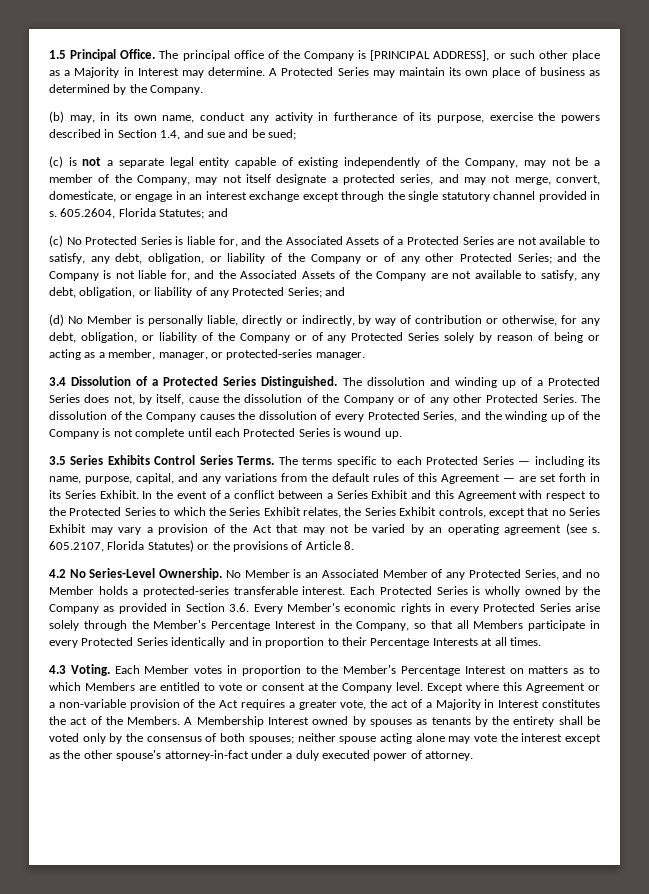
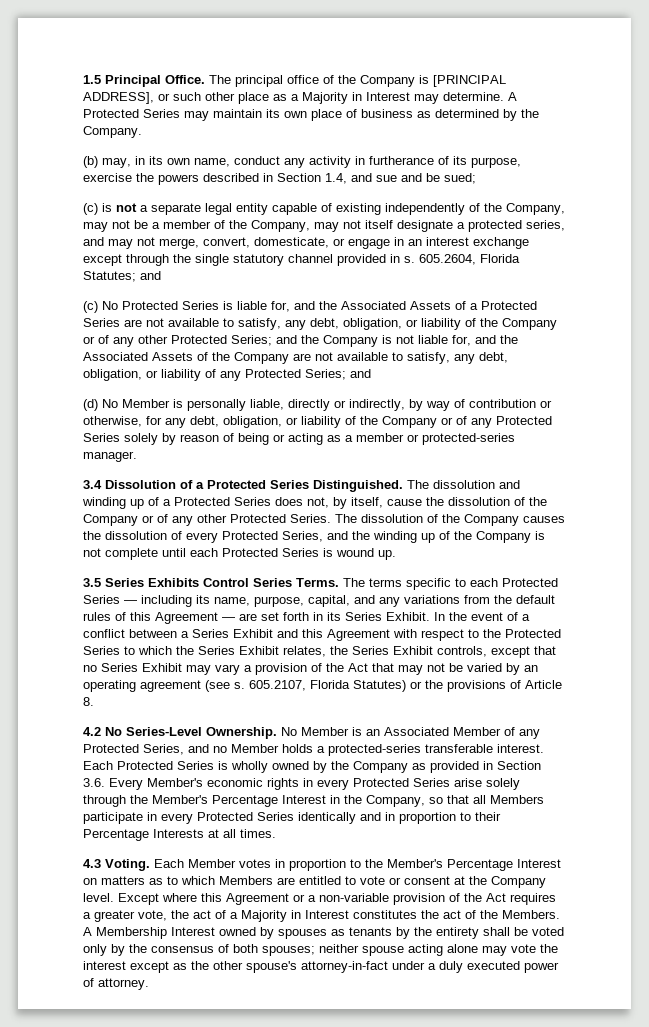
- (d) No Member is personally liable, directly or indirectly, by way of contribution or otherwise, for any debt, obligation, or liability of the Company or of any Protected Series solely by reason of being or acting as a member, manager, or protected-series manager.
+ (d) No Member is personally liable, directly or indirectly, by way of contribution or otherwise, for any debt, obligation, or liability of the Company or of any Protected Series solely by reason of being or acting as a member or protected-series manager.

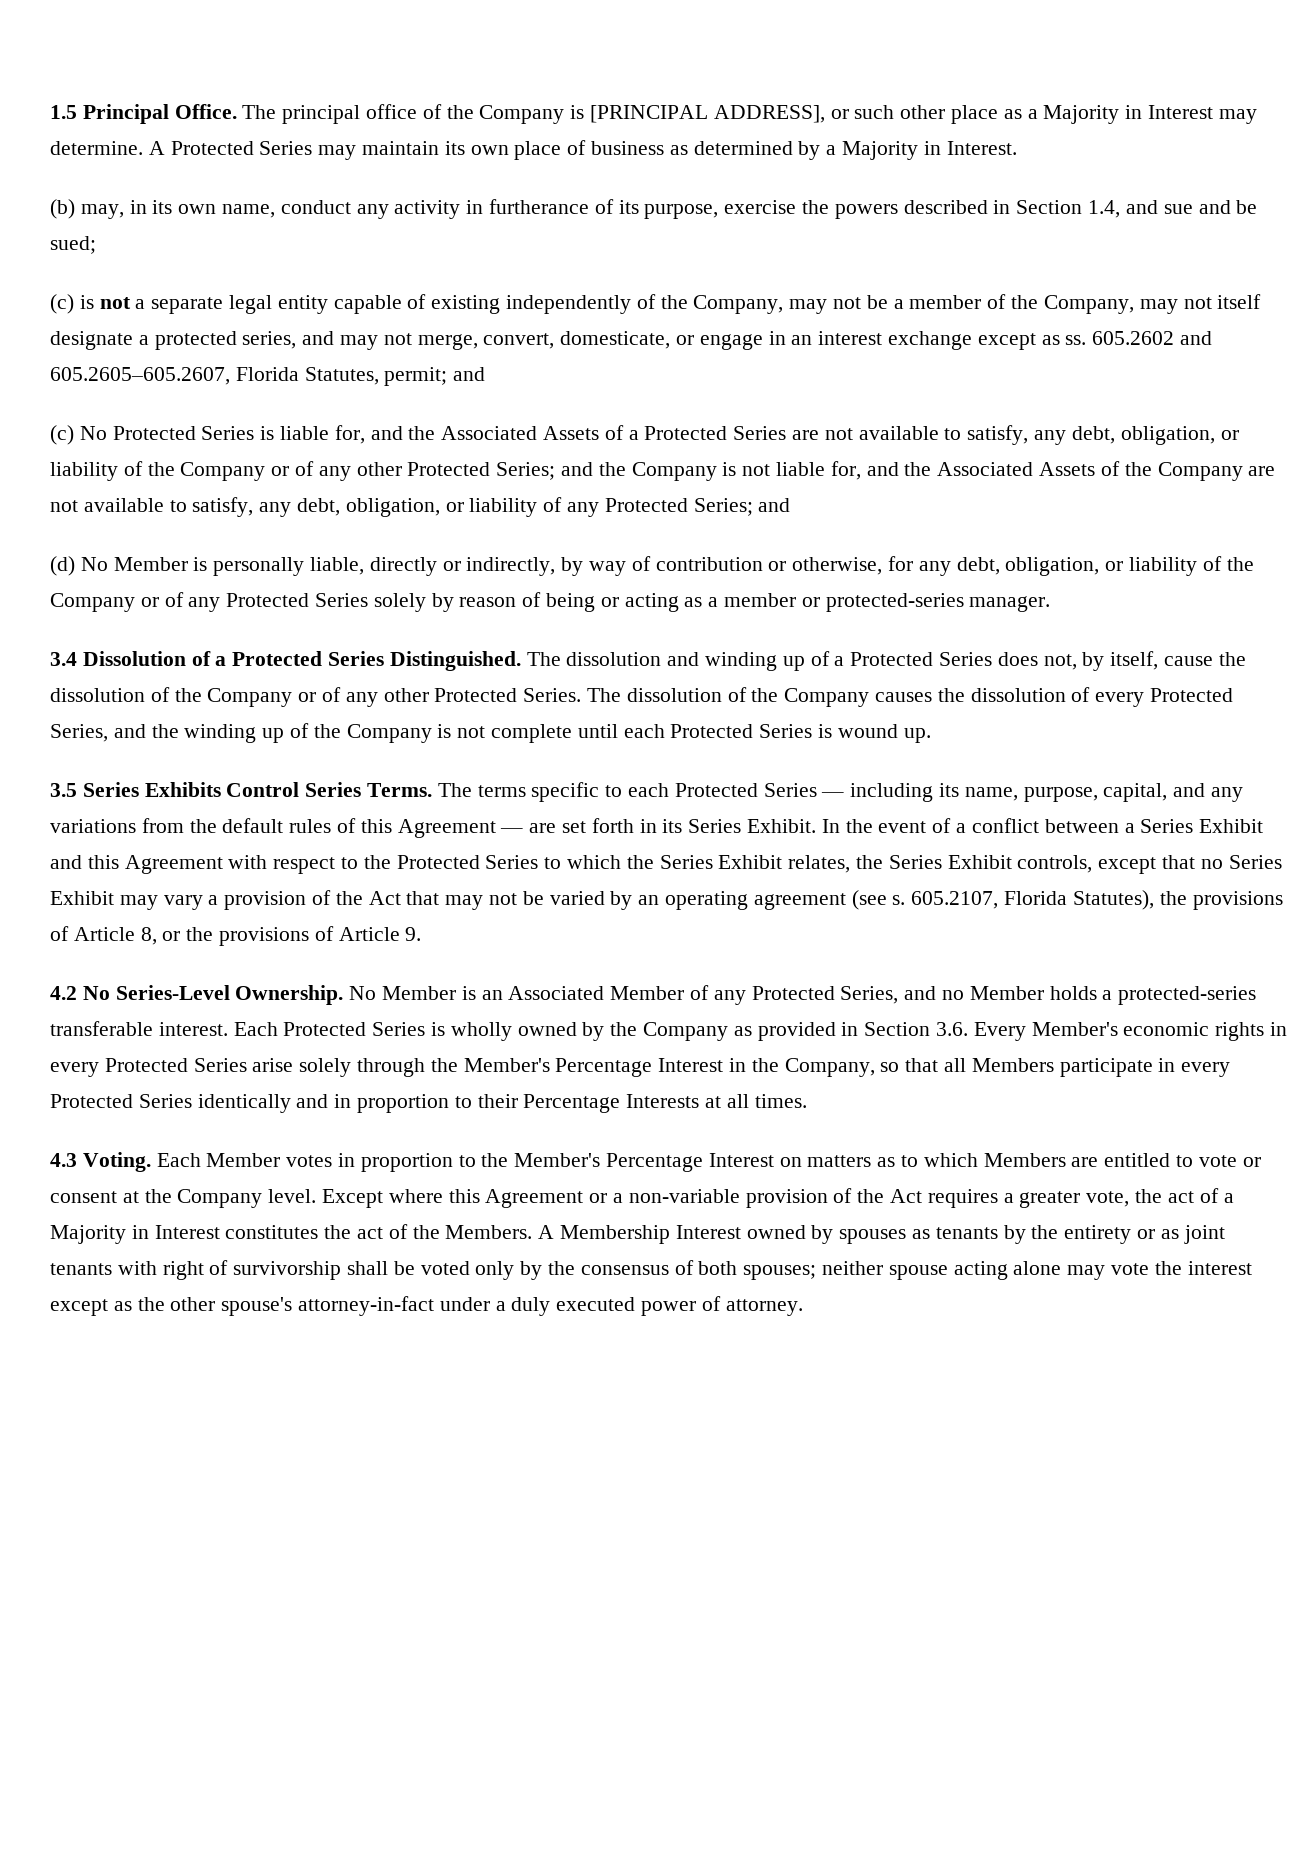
- A Protected Series may maintain its own place of business as determined by the Company.
+ A Protected Series may maintain its own place of business as determined by a Majority in Interest.
- (c) is not a separate legal entity capable of existing independently of the Company, may not be a member of the Company, may not itself designate a protected series, and may not merge, convert, domesticate, or engage in an interest exchange except through the single statutory channel provided in s. 605.2604, Florida Statutes; and
+ (c) is not a separate legal entity capable of existing independently of the Company, may not be a member of the Company, may not itself designate a protected series, and may not merge, convert, domesticate, or engage in an interest exchange except as ss. 605.2602 and 605.2605–605.2607, Florida Statutes, permit; and
- 605.2107, Florida Statutes) or the provisions of Article 8.
+ 605.2107, Florida Statutes), the provisions of Article 8, or the provisions of Article 9.
- A Membership Interest owned by spouses as tenants by the entirety shall be voted only by the consensus of both spouses; neither spouse acting alone may vote the interest except as the other spouse's attorney-in-fact under a duly executed power of attorney.
+ A Membership Interest owned by spouses as tenants by the entirety or as joint tenants with right of survivorship shall be voted only by the consensus of both spouses; neither spouse acting alone may vote the interest except as the other spouse's attorney-in-fact under a duly executed power of attorney.

